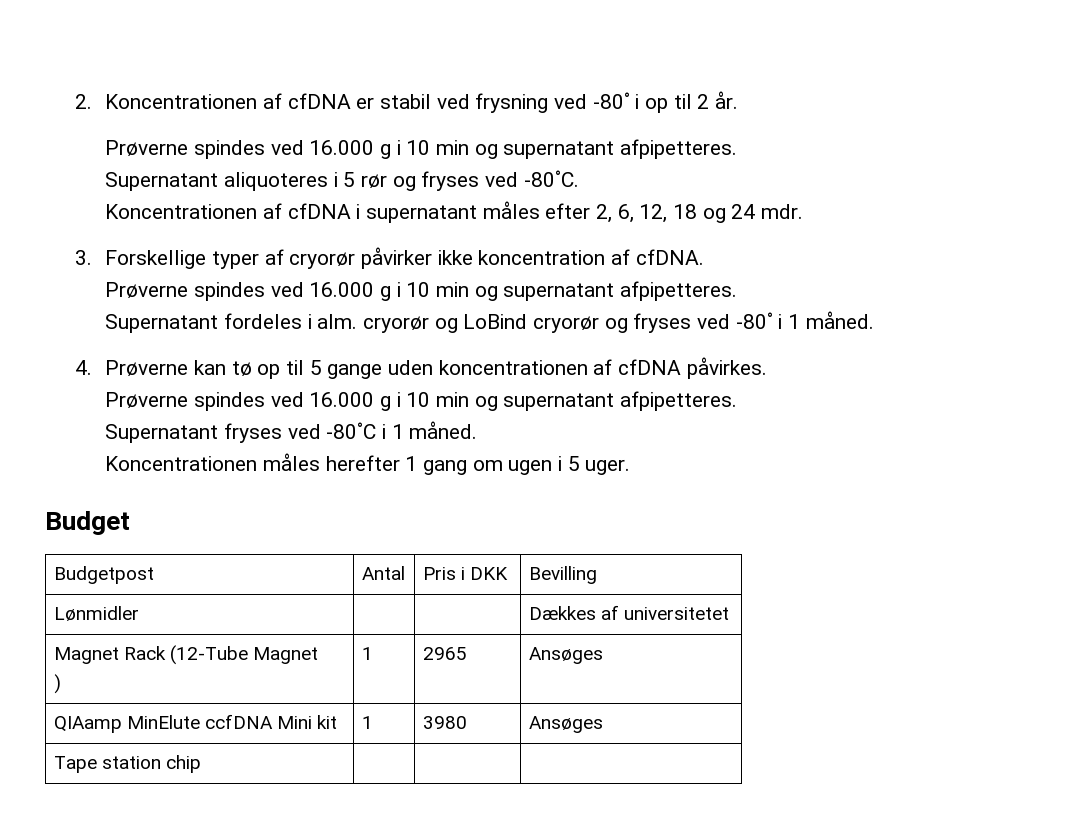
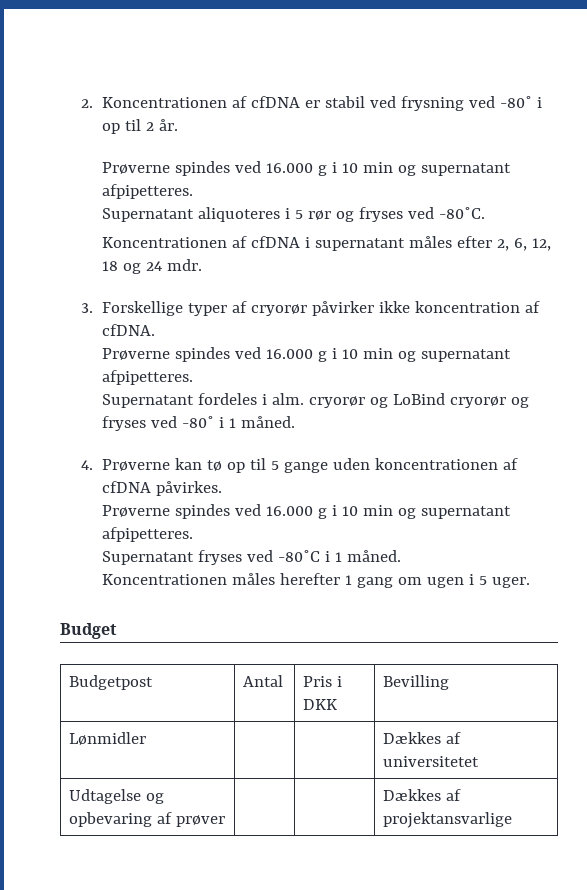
- Magnet Rack (12-Tube Magnet
- ) | 1 | 2965 | Ansøges
- QIAamp MinElute ccfDNA Mini kit | 1 | 3980 | Ansøges
- Tape station chip | | |
+ Udtagelse og opbevaring af prøver | | | Dækkes af projektansvarlige

